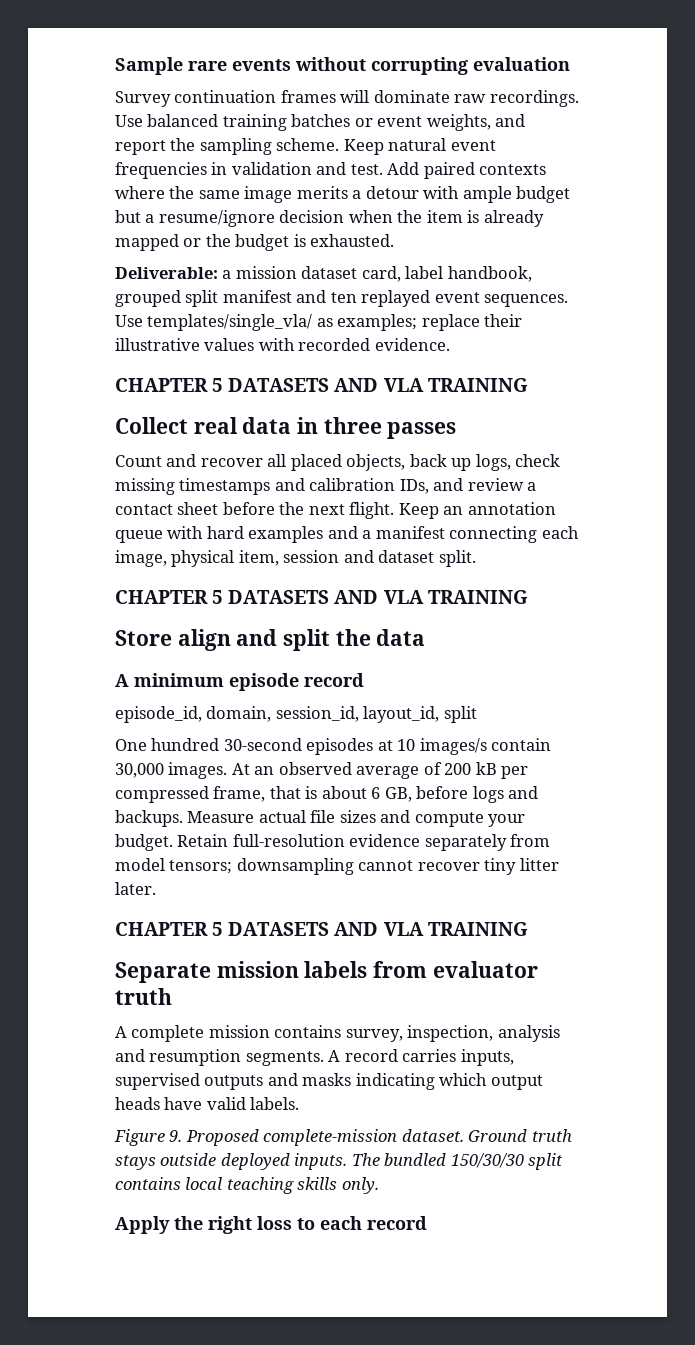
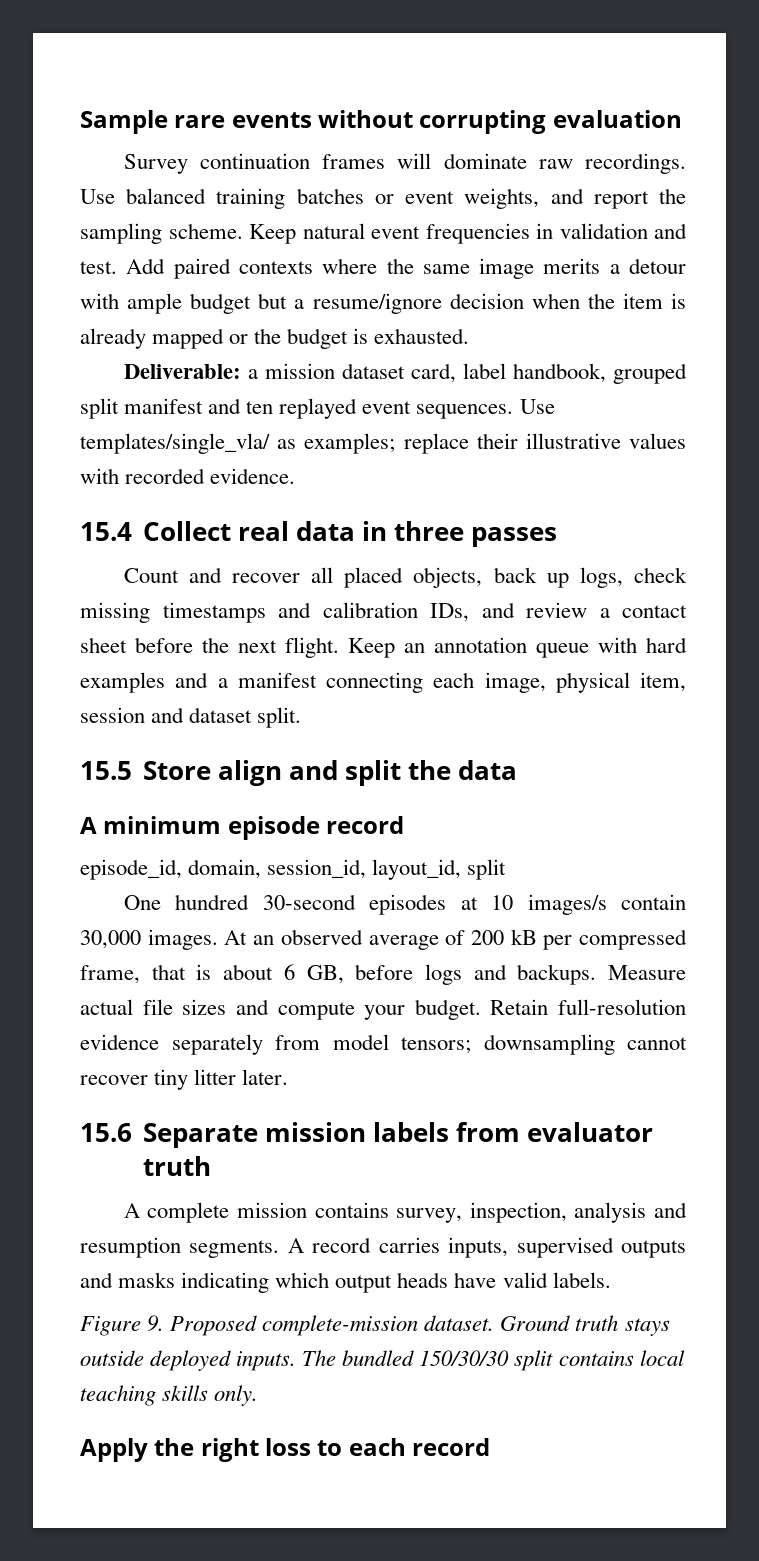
  Use templates/single_vla/ as examples; replace their illustrative values with recorded evidence.
- CHAPTER 5 DATASETS AND VLA TRAINING
- Collect real data in three passes
+ 15.4 Collect real data in three passes
  Keep an annotation queue with hard examples and a manifest connecting each image, physical item, session and dataset split.
- CHAPTER 5 DATASETS AND VLA TRAINING
- Store align and split the data
+ 15.5 Store align and split the data
  Retain full-resolution evidence separately from model tensors; downsampling cannot recover tiny litter later.
- CHAPTER 5 DATASETS AND VLA TRAINING
- Separate mission labels from evaluator truth
+ 15.6 Separate mission labels from evaluator truth

